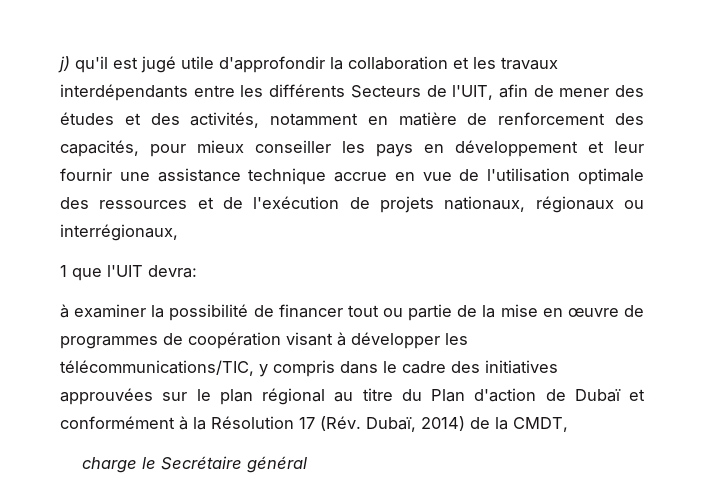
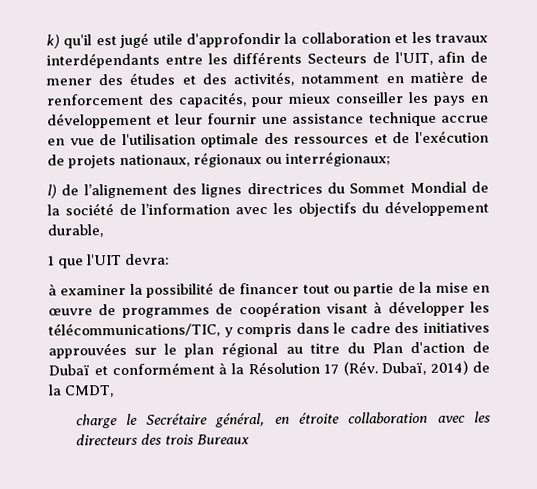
- j) qu'il est jugé utile d'approfondir la collaboration et les travaux interdépendants entre les différents Secteurs de l'UIT, afin de mener des études et des activités, notamment en matière de renforcement des capacités, pour mieux conseiller les pays en développement et leur fournir une assistance technique accrue en vue de l'utilisation optimale des ressources et de l'exécution de projets nationaux, régionaux ou interrégionaux,
+ k) qu'il est jugé utile d'approfondir la collaboration et les travaux interdépendants entre les différents Secteurs de l'UIT, afin de mener des études et des activités, notamment en matière de renforcement des capacités, pour mieux conseiller les pays en développement et leur fournir une assistance technique accrue en vue de l'utilisation optimale des ressources et de l'exécution de projets nationaux, régionaux ou interrégionaux;
+ l) de l’alignement des lignes directrices du Sommet Mondial de la société de l’information avec les objectifs du développement durable,
- charge le Secrétaire général
+ charge le Secrétaire général, en étroite collaboration avec les directeurs des trois Bureaux

